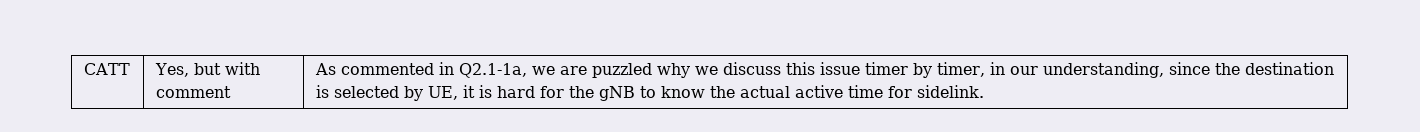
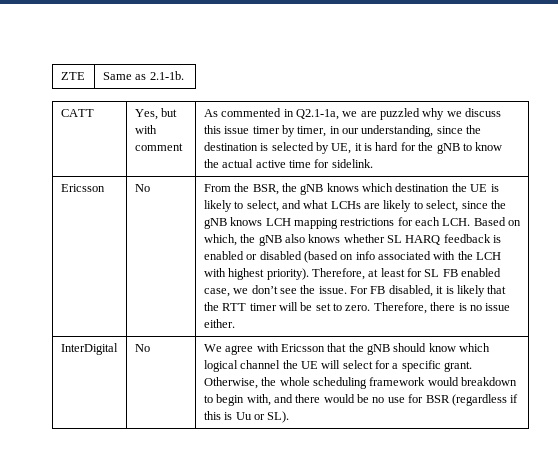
+ ZTE | Same as 2.1-1b.
+ Ericsson | No | From the BSR, the gNB knows which destination the UE is likely to select, and what LCHs are likely to select, since the gNB knows LCH mapping restrictions for each LCH. Based on which, the gNB also knows whether SL HARQ feedback is enabled or disabled (based on info associated with the LCH with highest priority). Therefore, at least for SL FB enabled case, we don’t see the issue. For FB disabled, it is likely that the RTT timer will be set to zero. Therefore, there is no issue either.
+ InterDigital | No | We agree with Ericsson that the gNB should know which logical channel the UE will select for a specific grant. Otherwise, the whole scheduling framework would breakdown to begin with, and there would be no use for BSR (regardless if this is Uu or SL).

